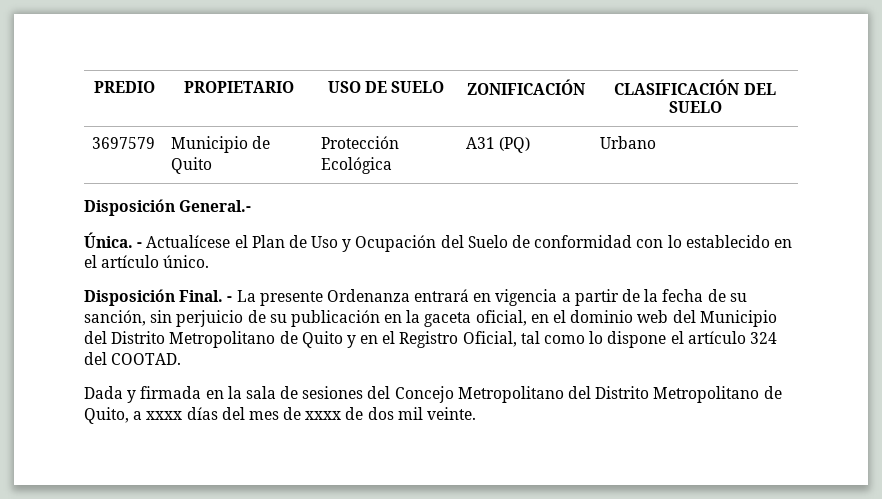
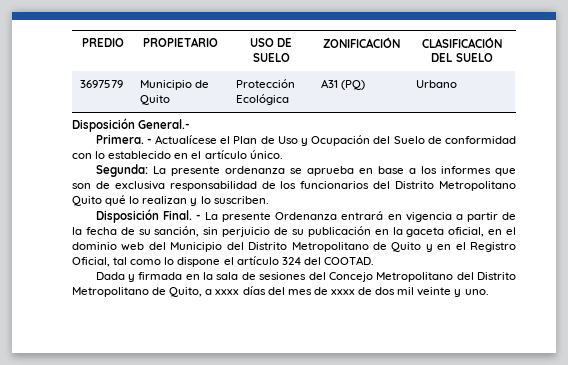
- Única.
+ Primera.
+ Segunda: La presente ordenanza se aprueba en base a los informes que son de exclusiva responsabilidad de los funcionarios del Distrito Metropolitano Quito qué lo realizan y lo suscriben.
- Dada y firmada en la sala de sesiones del Concejo Metropolitano del Distrito Metropolitano de Quito, a xxxx días del mes de xxxx de dos mil veinte.
+ Dada y firmada en la sala de sesiones del Concejo Metropolitano del Distrito Metropolitano de Quito, a xxxx días del mes de xxxx de dos mil veinte y uno.

